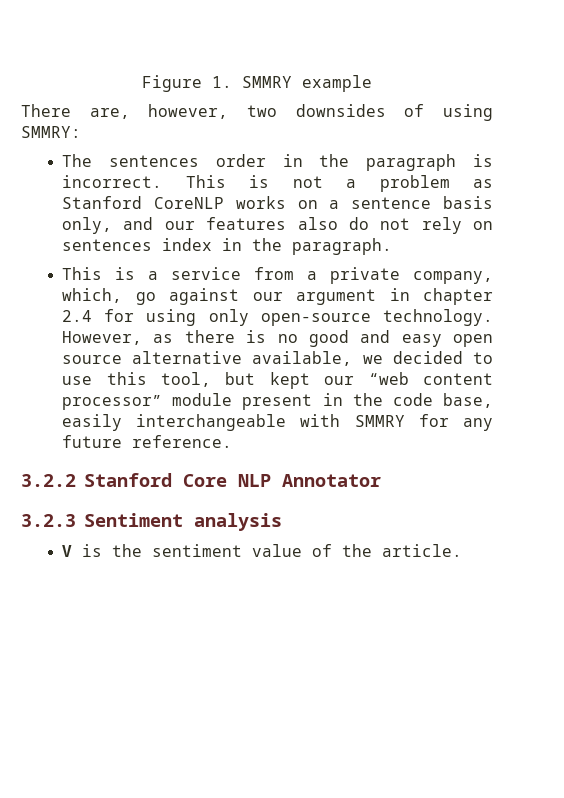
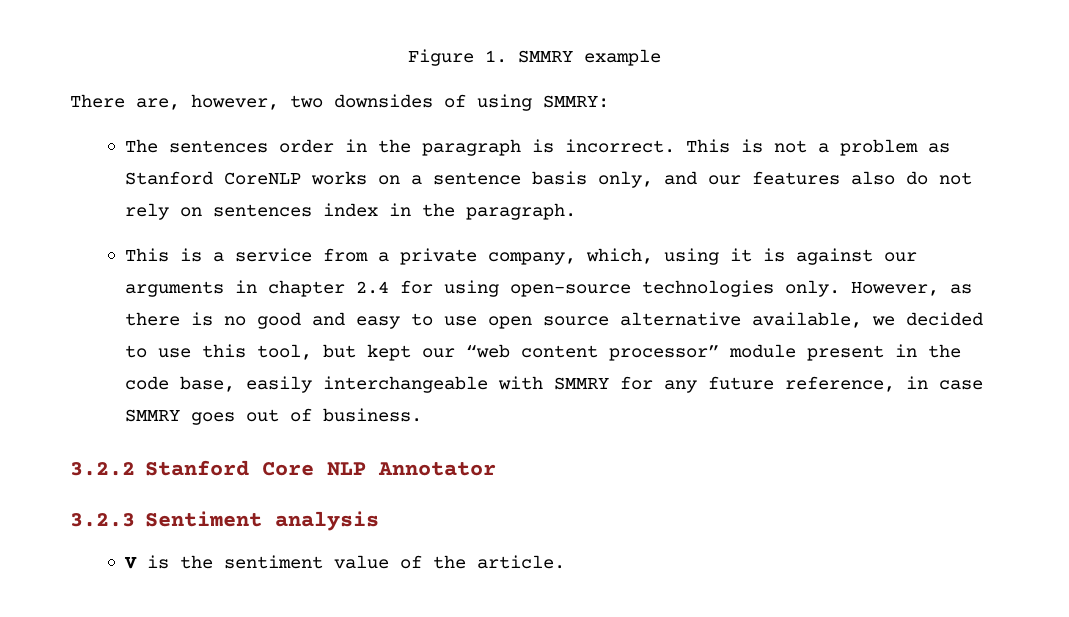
- This is a service from a private company, which, go against our argument in chapter 2.4 for using only open-source technology.
+ This is a service from a private company, which, using it is against our arguments in chapter 2.4 for using open-source technologies only.
- However, as there is no good and easy open source alternative available, we decided to use this tool, but kept our “web content processor” module present in the code base, easily interchangeable with SMMRY for any future reference.
+ However, as there is no good and easy to use open source alternative available, we decided to use this tool, but kept our “web content processor” module present in the code base, easily interchangeable with SMMRY for any future reference, in case SMMRY goes out of business.

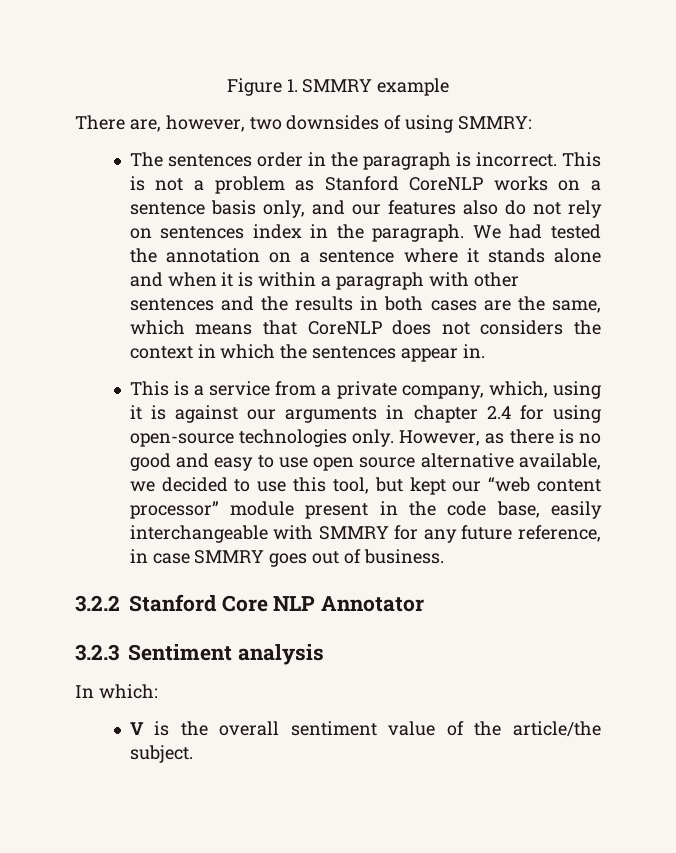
+ We had tested the annotation on a sentence where it stands alone and when it is within a paragraph with other sentences and the results in both cases are the same, which means that CoreNLP does not considers the context in which the sentences appear in.
+ In which:
- V is the sentiment value of the article.
+ V is the overall sentiment value of the article/the subject.

